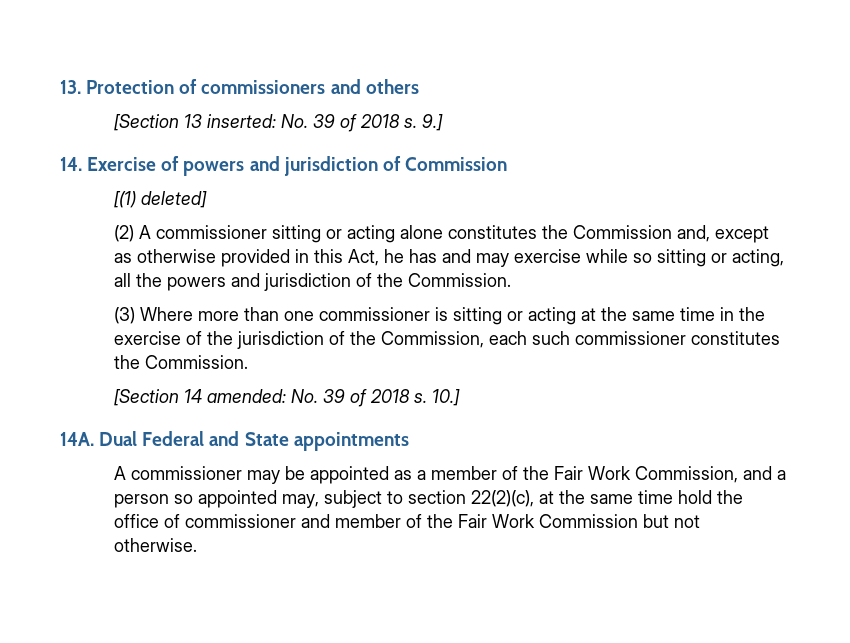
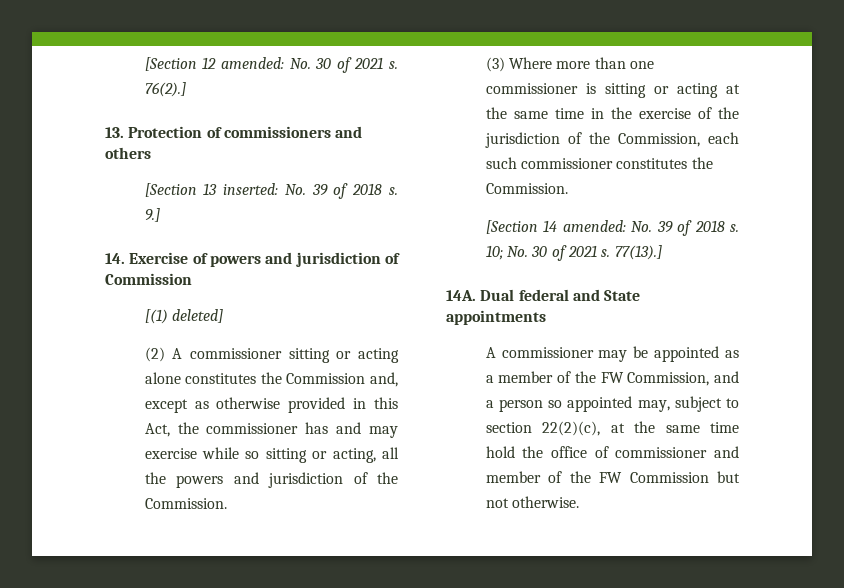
+ [Section 12 amended: No. 30 of 2021 s. 76(2).]
- (2) A commissioner sitting or acting alone constitutes the Commission and, except as otherwise provided in this Act, he has and may exercise while so sitting or acting, all the powers and jurisdiction of the Commission.
+ (2) A commissioner sitting or acting alone constitutes the Commission and, except as otherwise provided in this Act, the commissioner has and may exercise while so sitting or acting, all the powers and jurisdiction of the Commission.
- 10.]
+ 10; No. 30 of 2021 s. 77(13).]
- Dual Federal and State appointments
+ Dual federal and State appointments
- A commissioner may be appointed as a member of the Fair Work Commission, and a person so appointed may, subject to section 22(2)(c), at the same time hold the office of commissioner and member of the Fair Work Commission but not otherwise.
+ A commissioner may be appointed as a member of the FW Commission, and a person so appointed may, subject to section 22(2)(c), at the same time hold the office of commissioner and member of the FW Commission but not otherwise.

